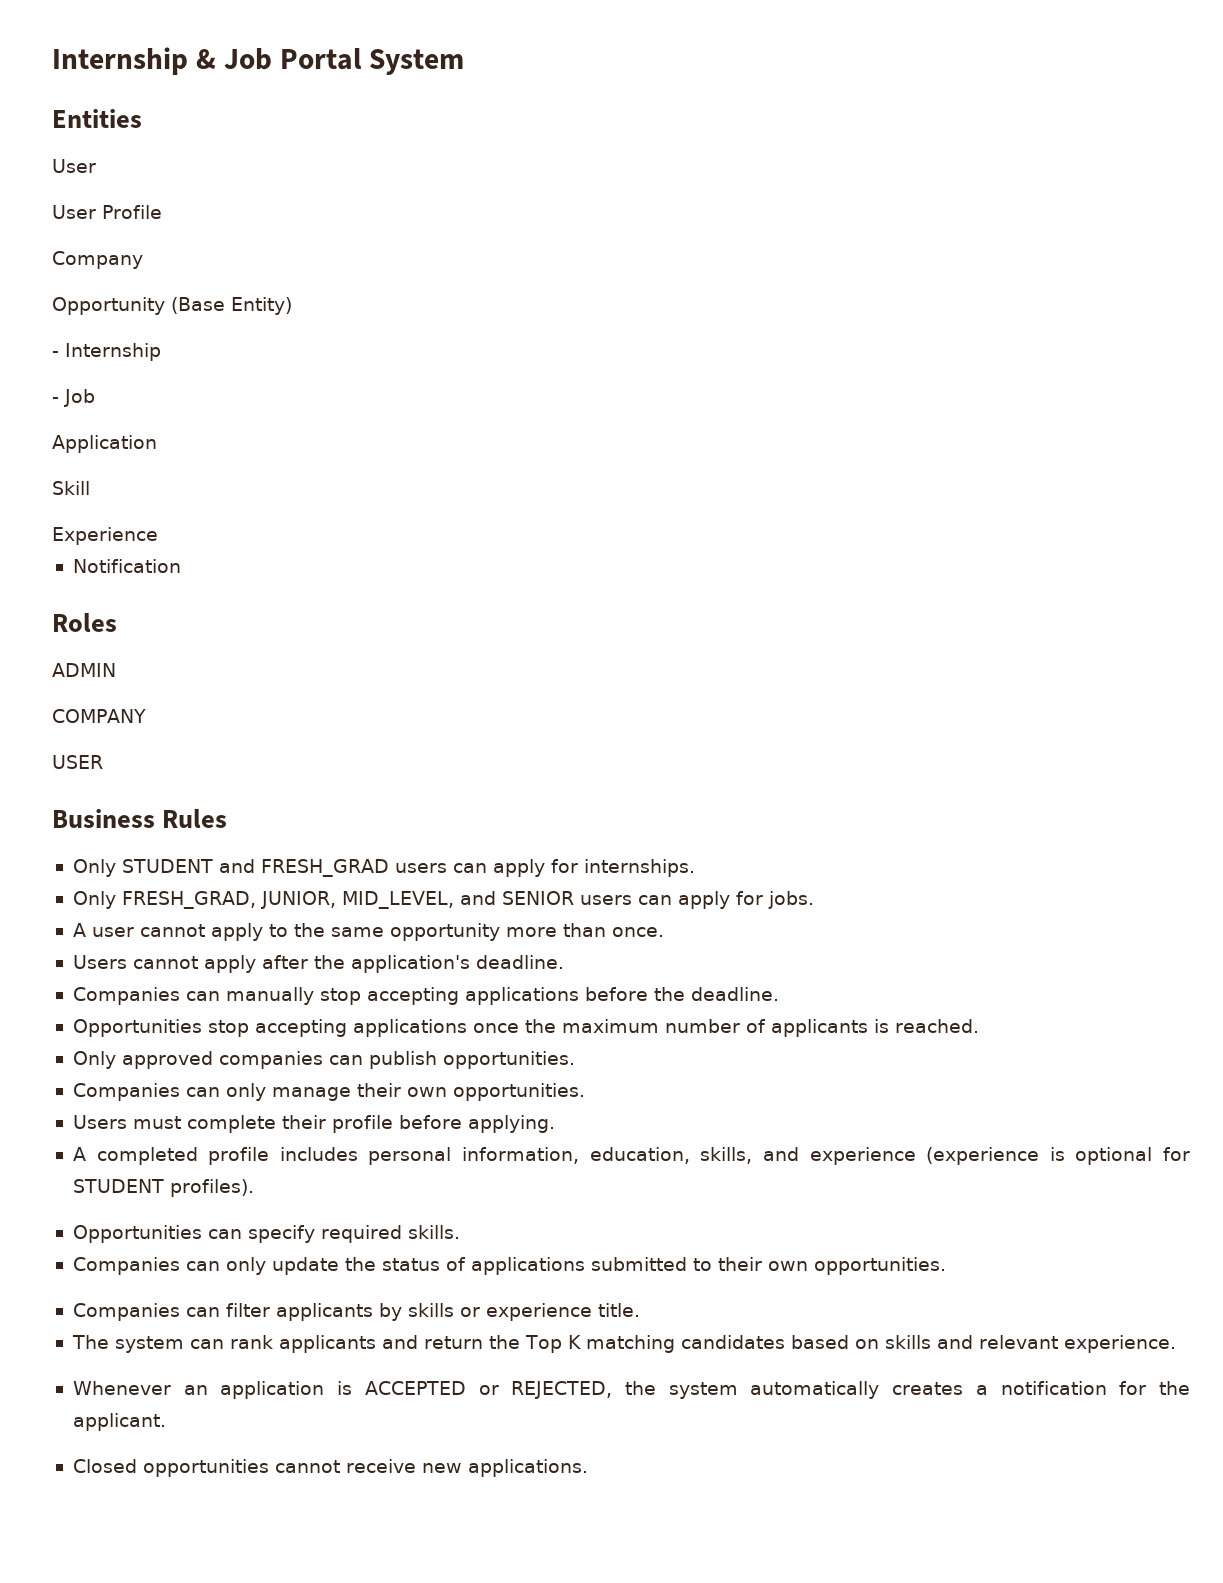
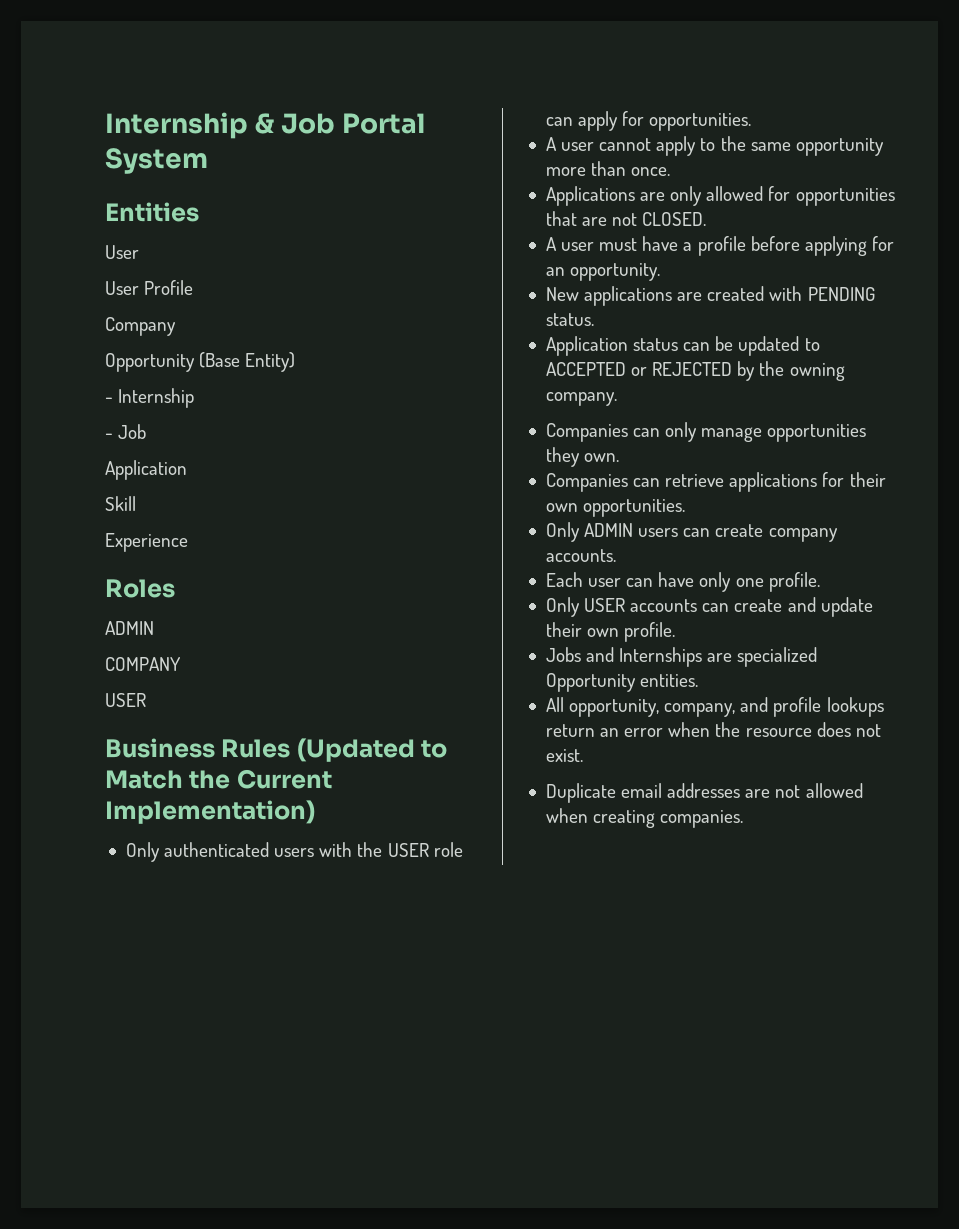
- Notification
- Business Rules
- Only STUDENT and FRESH_GRAD users can apply for internships.
- Only FRESH_GRAD, JUNIOR, MID_LEVEL, and SENIOR users can apply for jobs.
+ Business Rules (Updated to Match the Current Implementation)
+ Only authenticated users with the USER role can apply for opportunities.
- Users cannot apply after the application's deadline.
- Companies can manually stop accepting applications before the deadline.
- Opportunities stop accepting applications once the maximum number of applicants is reached.
- Only approved companies can publish opportunities.
- Companies can only manage their own opportunities.
- Users must complete their profile before applying.
- A completed profile includes personal information, education, skills, and experience (experience is optional for STUDENT profiles).
- Opportunities can specify required skills.
- Companies can only update the status of applications submitted to their own opportunities.
- Companies can filter applicants by skills or experience title.
- The system can rank applicants and return the Top K matching candidates based on skills and relevant experience.
- Whenever an application is ACCEPTED or REJECTED, the system automatically creates a notification for the applicant.
- Closed opportunities cannot receive new applications.
+ Applications are only allowed for opportunities that are not CLOSED.
+ A user must have a profile before applying for an opportunity.
+ New applications are created with PENDING status.
+ Application status can be updated to ACCEPTED or REJECTED by the owning company.
+ Companies can only manage opportunities they own.
+ Companies can retrieve applications for their own opportunities.
+ Only ADMIN users can create company accounts.
+ Each user can have only one profile.
+ Only USER accounts can create and update their own profile.
+ Jobs and Internships are specialized Opportunity entities.
+ All opportunity, company, and profile lookups return an error when the resource does not exist.
+ Duplicate email addresses are not allowed when creating companies.

